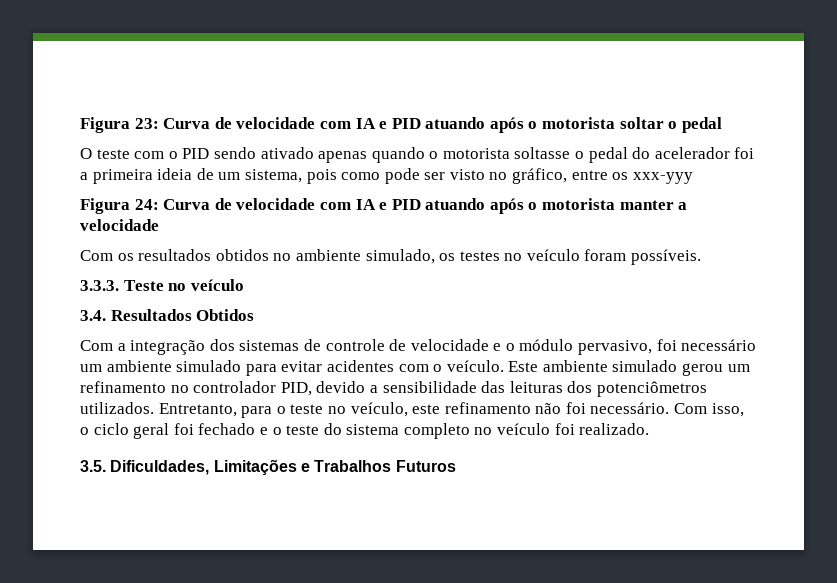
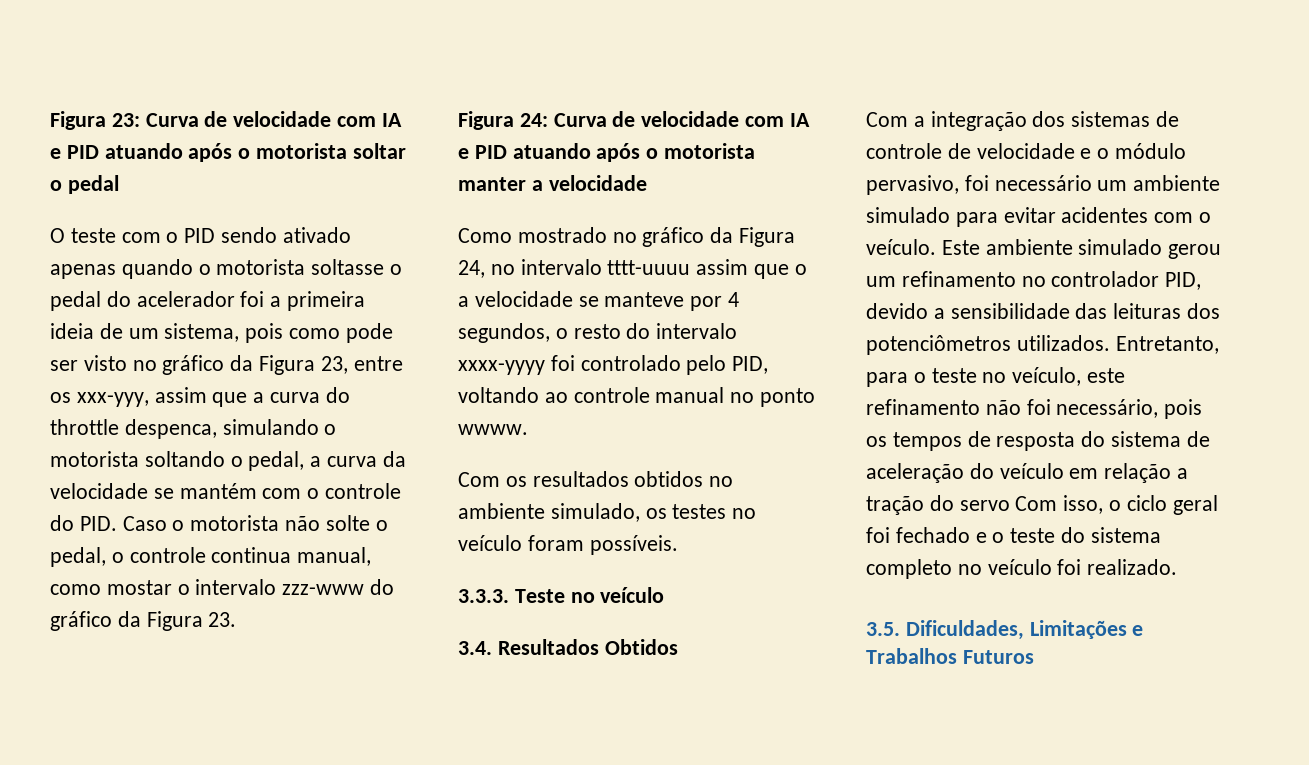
- O teste com o PID sendo ativado apenas quando o motorista soltasse o pedal do acelerador foi a primeira ideia de um sistema, pois como pode ser visto no gráfico, entre os xxx-yyy
+ O teste com o PID sendo ativado apenas quando o motorista soltasse o pedal do acelerador foi a primeira ideia de um sistema, pois como pode ser visto no gráfico da Figura 23, entre os xxx-yyy, assim que a curva do throttle despenca, simulando o motorista soltando o pedal, a curva da velocidade se mantém com o controle do PID. Caso o motorista não solte o pedal, o controle continua manual, como mostar o intervalo zzz-www do gráfico da Figura 23.
+ Como mostrado no gráfico da Figura 24, no intervalo tttt-uuuu assim que o a velocidade se manteve por 4 segundos, o resto do intervalo xxxx-yyyy foi controlado pelo PID, voltando ao controle manual no ponto wwww.
- Entretanto, para o teste no veículo, este refinamento não foi necessário. Com isso, o ciclo geral foi fechado e o teste do sistema completo no veículo foi realizado.
+ Entretanto, para o teste no veículo, este refinamento não foi necessário, pois os tempos de resposta do sistema de aceleração do veículo em relação a tração do servo Com isso, o ciclo geral foi fechado e o teste do sistema completo no veículo foi realizado.

